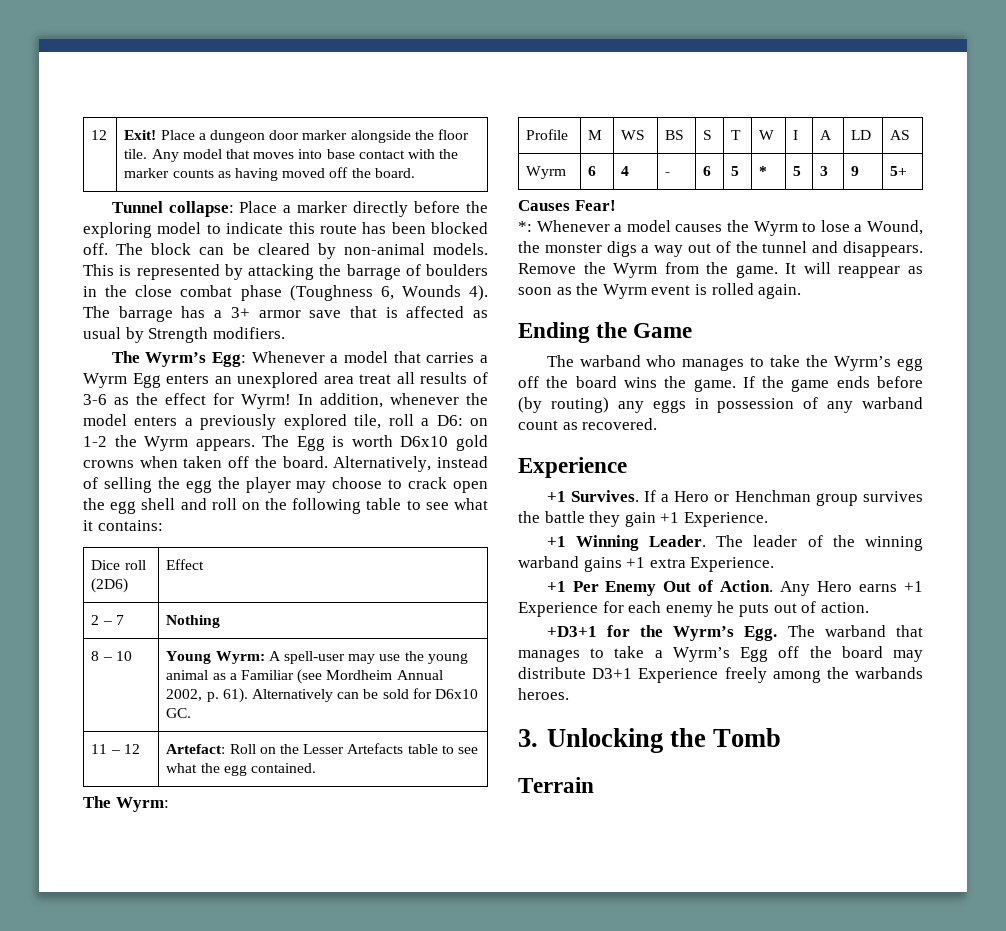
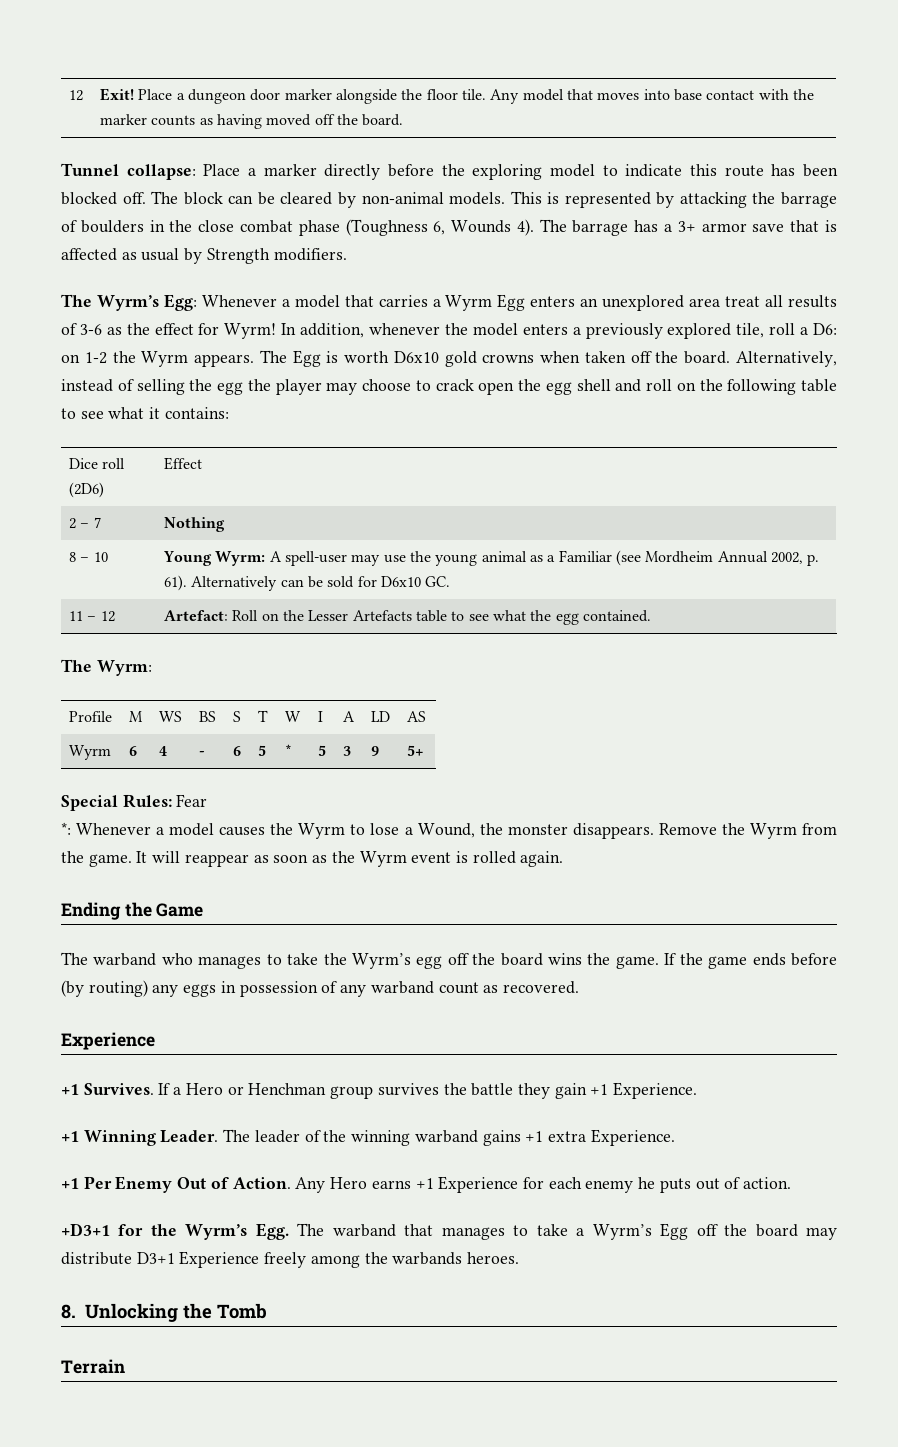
- Causes Fear!
+ Special Rules: Fear
- *: Whenever a model causes the Wyrm to lose a Wound, the monster digs a way out of the tunnel and disappears.
+ *: Whenever a model causes the Wyrm to lose a Wound, the monster disappears.
- 3. Unlocking the Tomb
+ 8. Unlocking the Tomb

